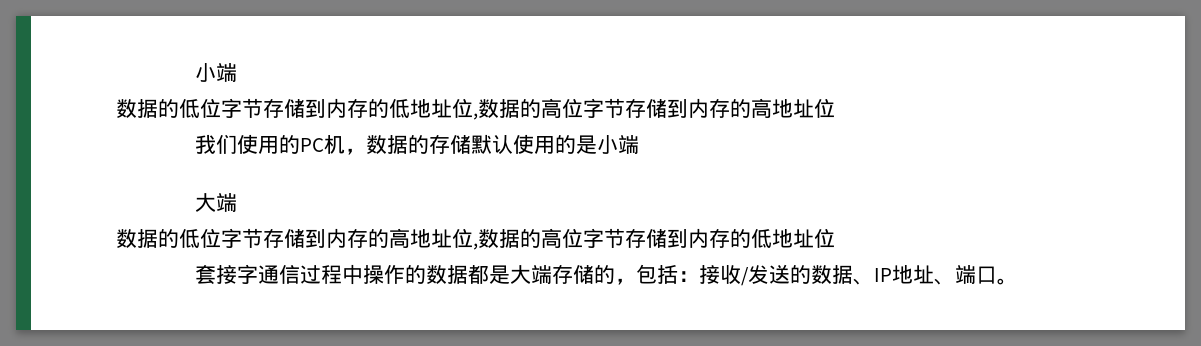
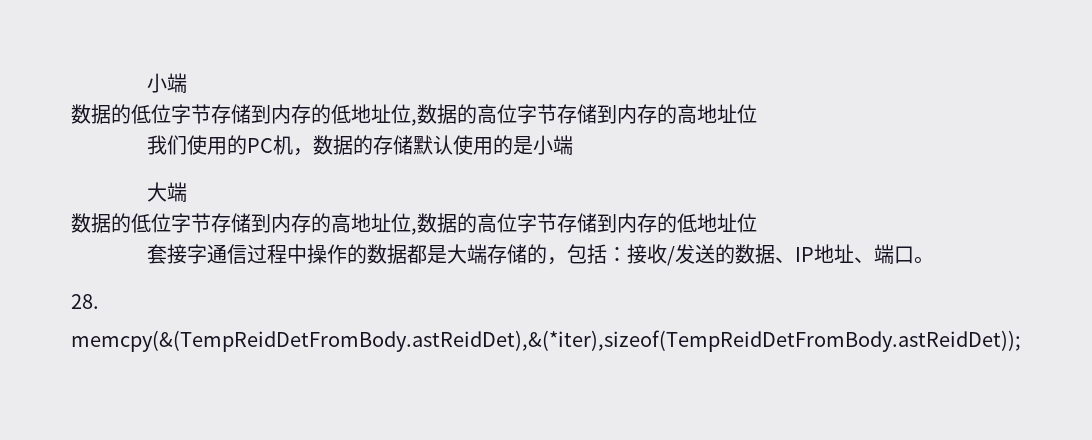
+ 28.
+ memcpy(&(TempReidDetFromBody.astReidDet),&(*iter),sizeof(TempReidDetFromBody.astReidDet));

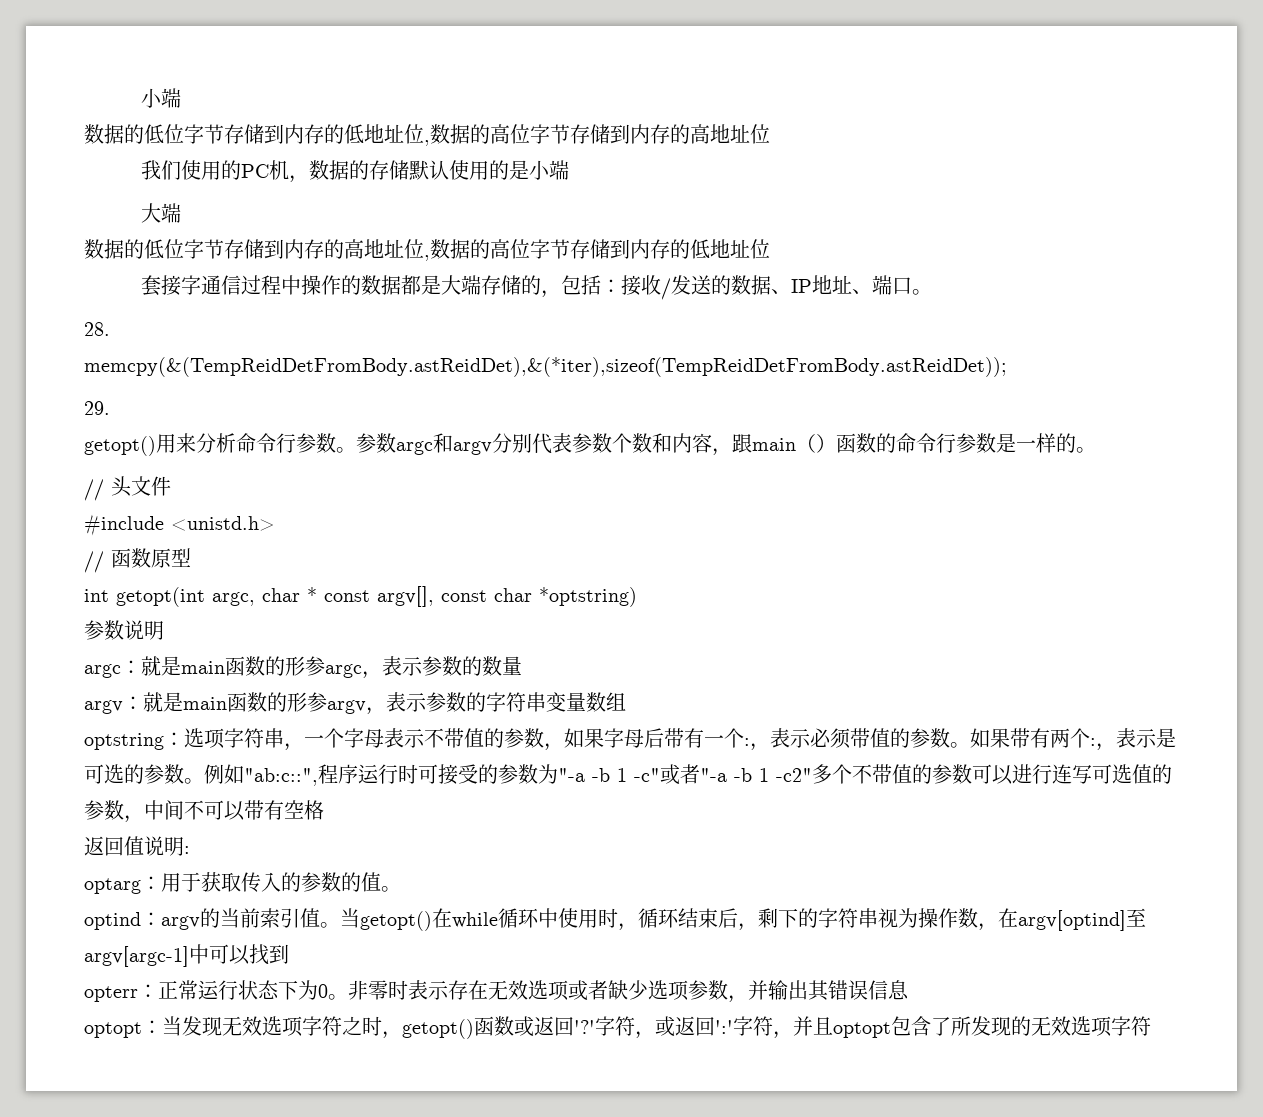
+ 29.
+ getopt()用来分析命令行参数。参数argc和argv分别代表参数个数和内容，跟main（）函数的命令行参数是一样的。
+ // 头文件
+ #include <unistd.h>
+ // 函数原型
+ int getopt(int argc, char * const argv[], const char *optstring)
+ 参数说明
+ argc：就是main函数的形参argc，表示参数的数量
+ argv：就是main函数的形参argv，表示参数的字符串变量数组
+ optstring：选项字符串，一个字母表示不带值的参数，如果字母后带有一个:，表示必须带值的参数。如果带有两个:，表示是可选的参数。例如"ab:c::",程序运行时可接受的参数为"-a -b 1 -c"或者"-a -b 1 -c2"多个不带值的参数可以进行连写可选值的参数，中间不可以带有空格
+ 返回值说明:
+ optarg：用于获取传入的参数的值。
+ optind：argv的当前索引值。当getopt()在while循环中使用时，循环结束后，剩下的字符串视为操作数，在argv[optind]至argv[argc-1]中可以找到
+ opterr：正常运行状态下为0。非零时表示存在无效选项或者缺少选项参数，并输出其错误信息
+ optopt：当发现无效选项字符之时，getopt()函数或返回'?'字符，或返回':'字符，并且optopt包含了所发现的无效选项字符

